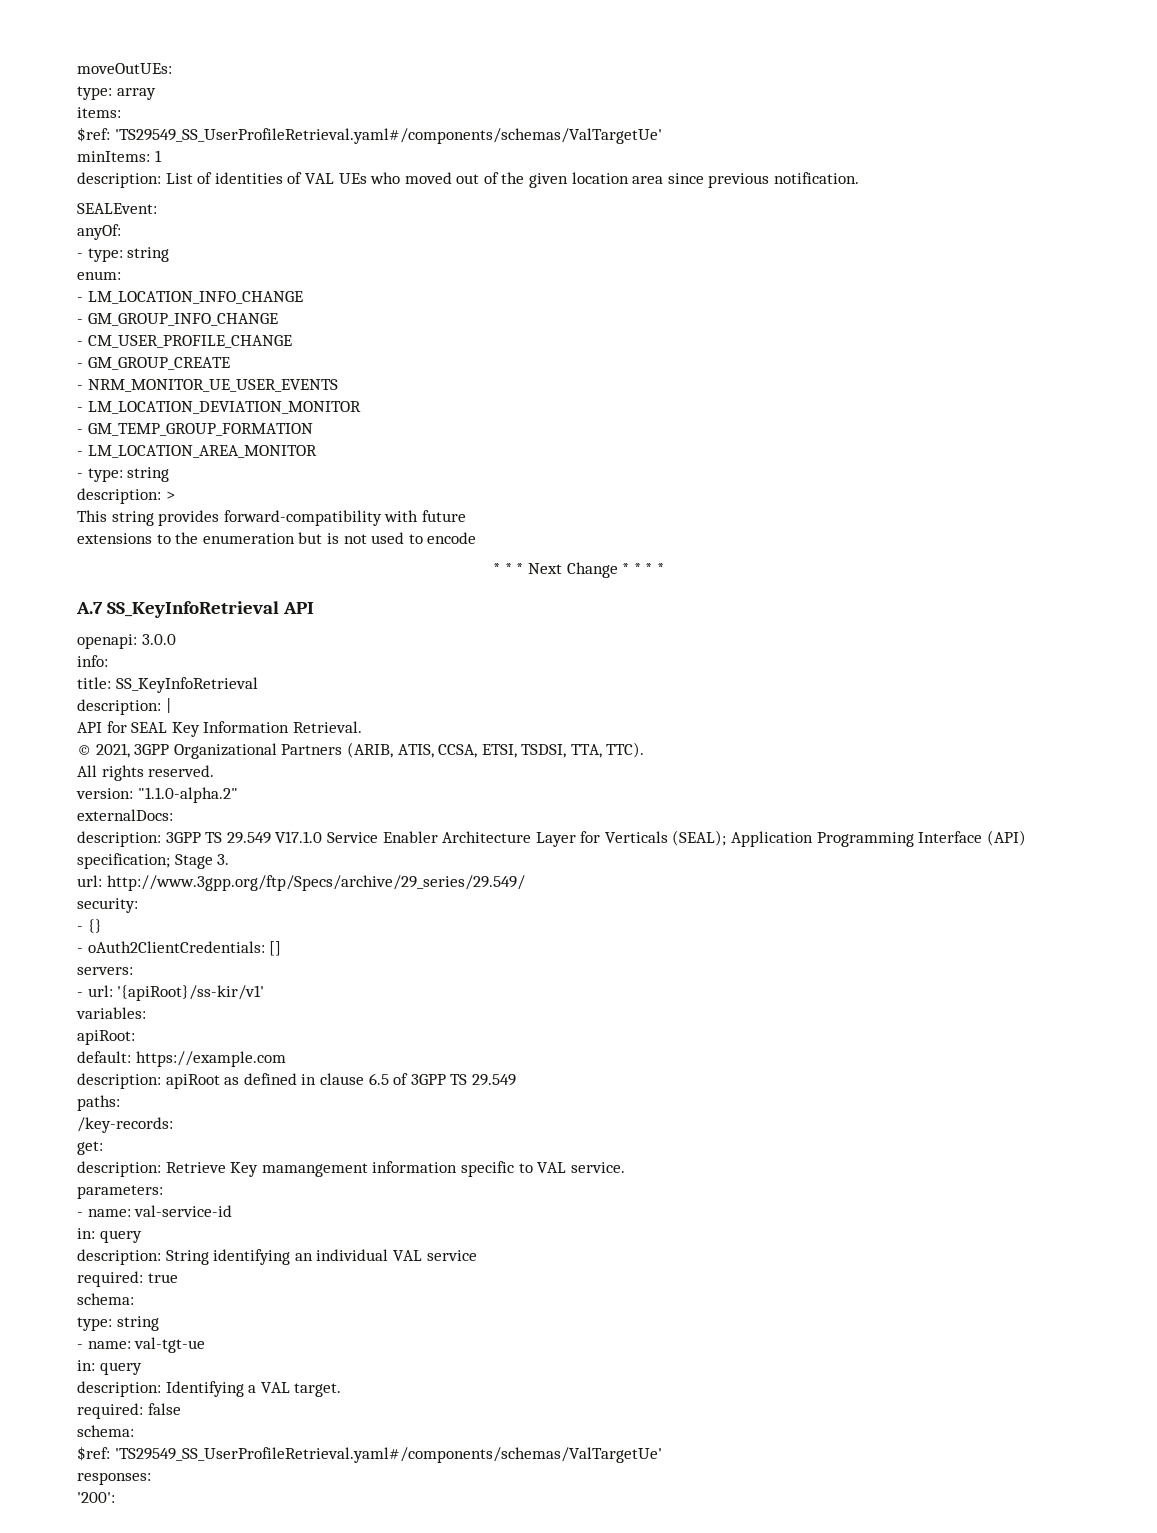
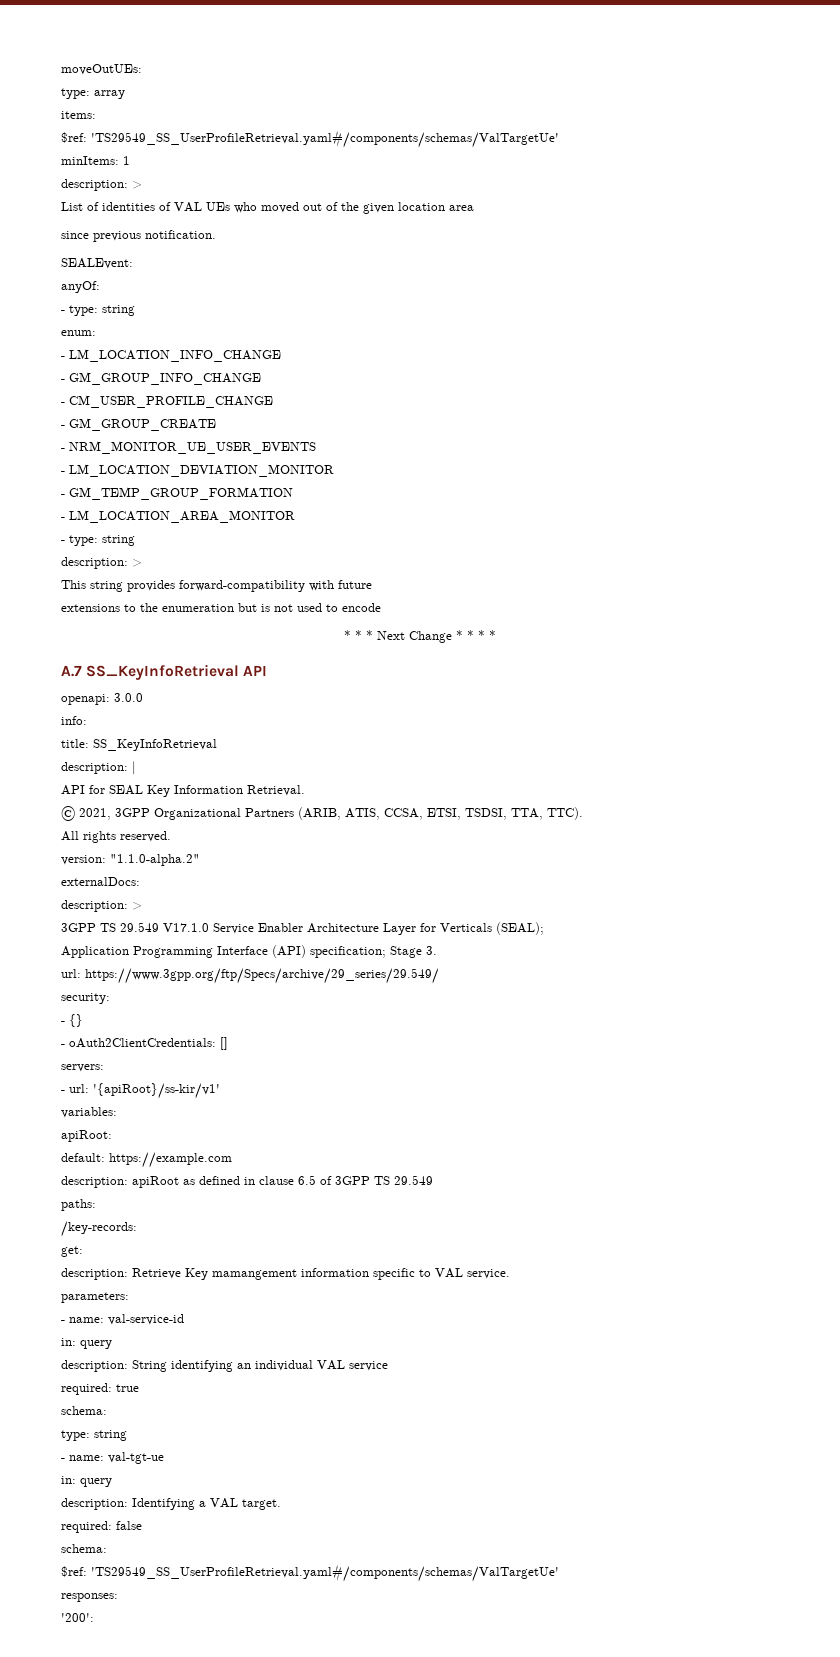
  minItems: 1
- description: List of identities of VAL UEs who moved out of the given location area since previous notification.
+ description: >
+ List of identities of VAL UEs who moved out of the given location area
+ since previous notification.
  externalDocs:
- description: 3GPP TS 29.549 V17.1.0 Service Enabler Architecture Layer for Verticals (SEAL); Application Programming Interface (API) specification; Stage 3.
+ description: >
+ 3GPP TS 29.549 V17.1.0 Service Enabler Architecture Layer for Verticals (SEAL);
+ Application Programming Interface (API) specification; Stage 3.
- url: http://www.3gpp.org/ftp/Specs/archive/29_series/29.549/
+ url: https://www.3gpp.org/ftp/Specs/archive/29_series/29.549/

